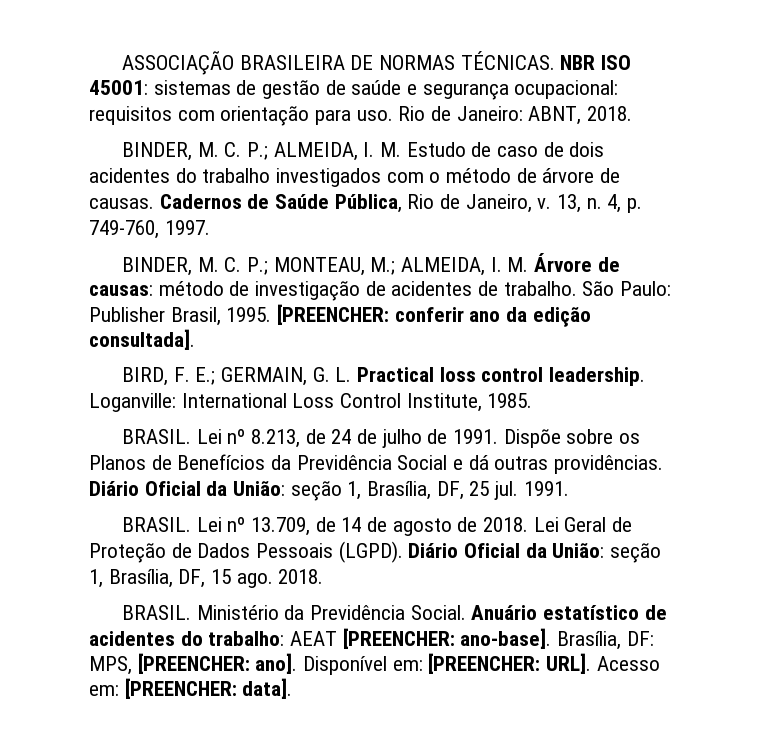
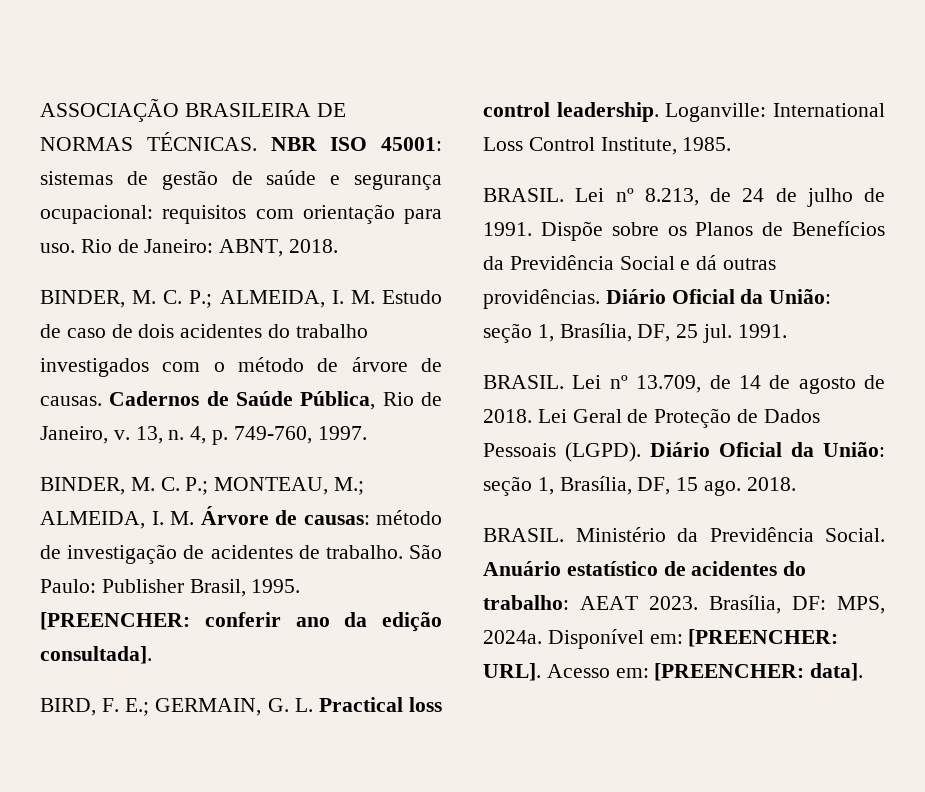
- Anuário estatístico de acidentes do trabalho: AEAT [PREENCHER: ano-base].
+ Anuário estatístico de acidentes do trabalho: AEAT 2023.
- Brasília, DF: MPS, [PREENCHER: ano].
+ Brasília, DF: MPS, 2024a.

